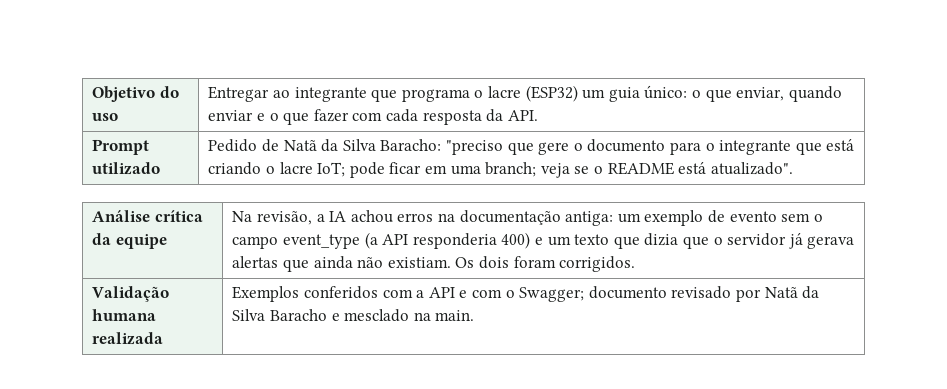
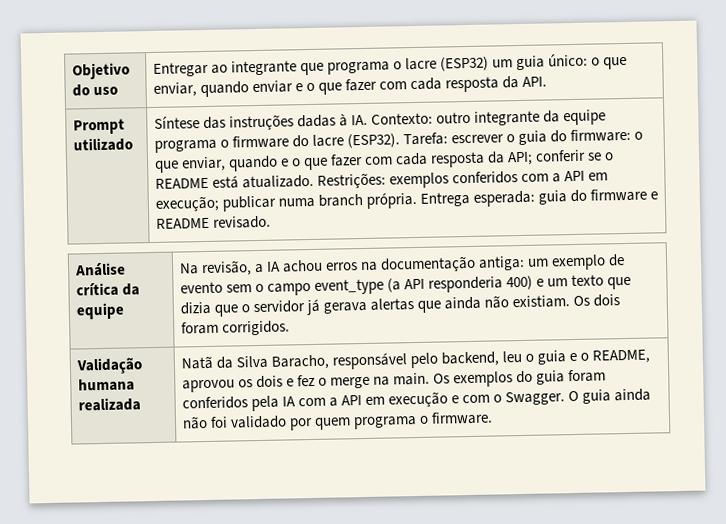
- Pedido de Natã da Silva Baracho: "preciso que gere o documento para o integrante que está criando o lacre IoT; pode ficar em uma branch; veja se o README está atualizado".
+ Síntese das instruções dadas à IA. Contexto: outro integrante da equipe programa o firmware do lacre (ESP32). Tarefa: escrever o guia do firmware: o que enviar, quando e o que fazer com cada resposta da API; conferir se o README está atualizado. Restrições: exemplos conferidos com a API em execução; publicar numa branch própria. Entrega esperada: guia do firmware e README revisado.
- Exemplos conferidos com a API e com o Swagger; documento revisado por Natã da Silva Baracho e mesclado na main.
+ Natã da Silva Baracho, responsável pelo backend, leu o guia e o README, aprovou os dois e fez o merge na main. Os exemplos do guia foram conferidos pela IA com a API em execução e com o Swagger. O guia ainda não foi validado por quem programa o firmware.

